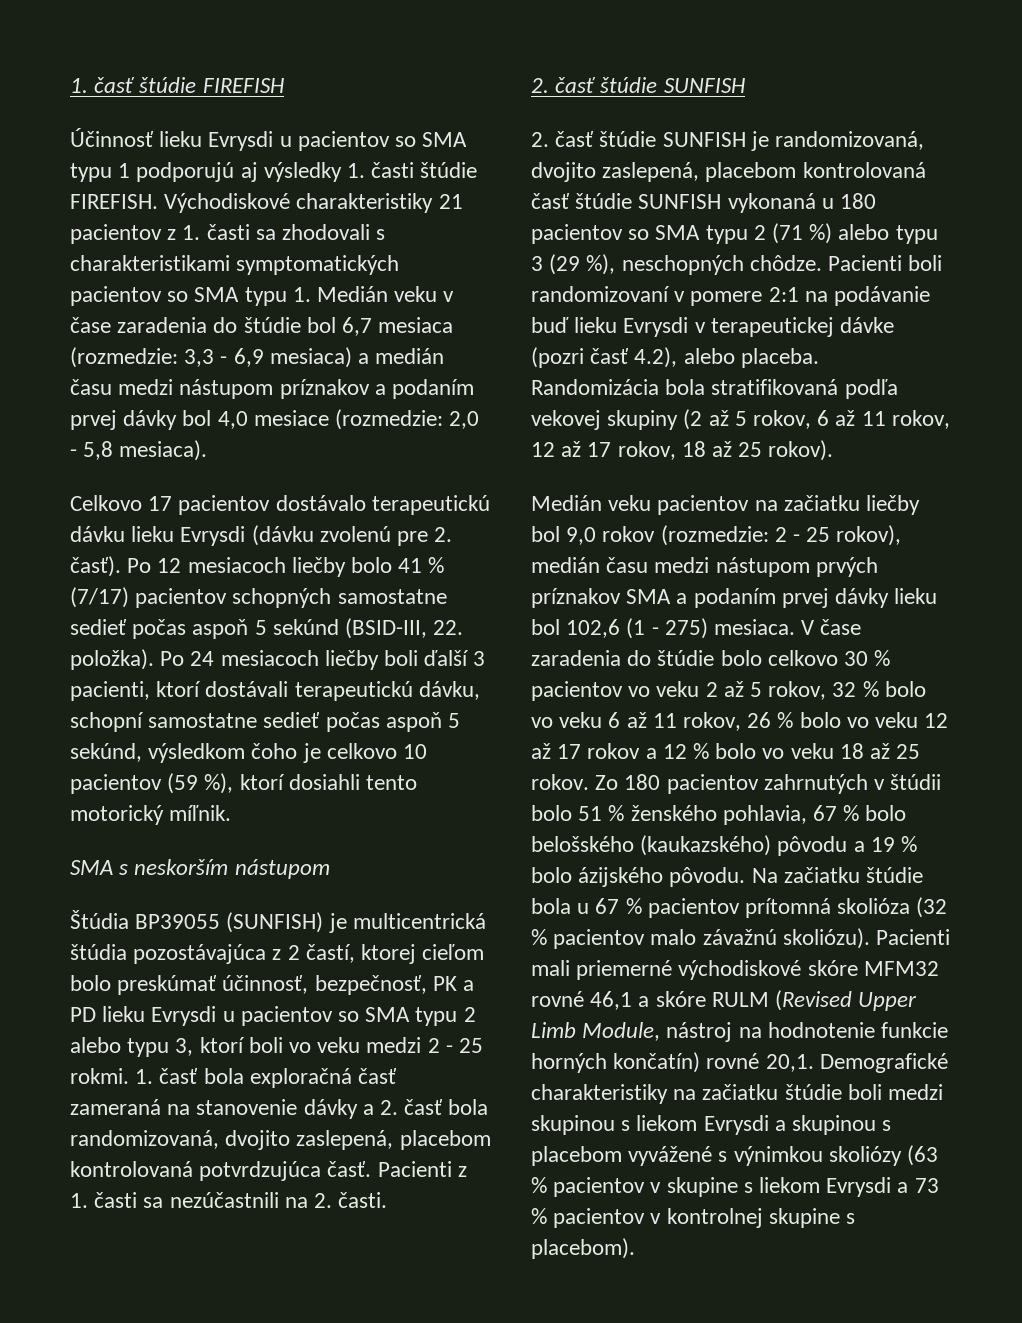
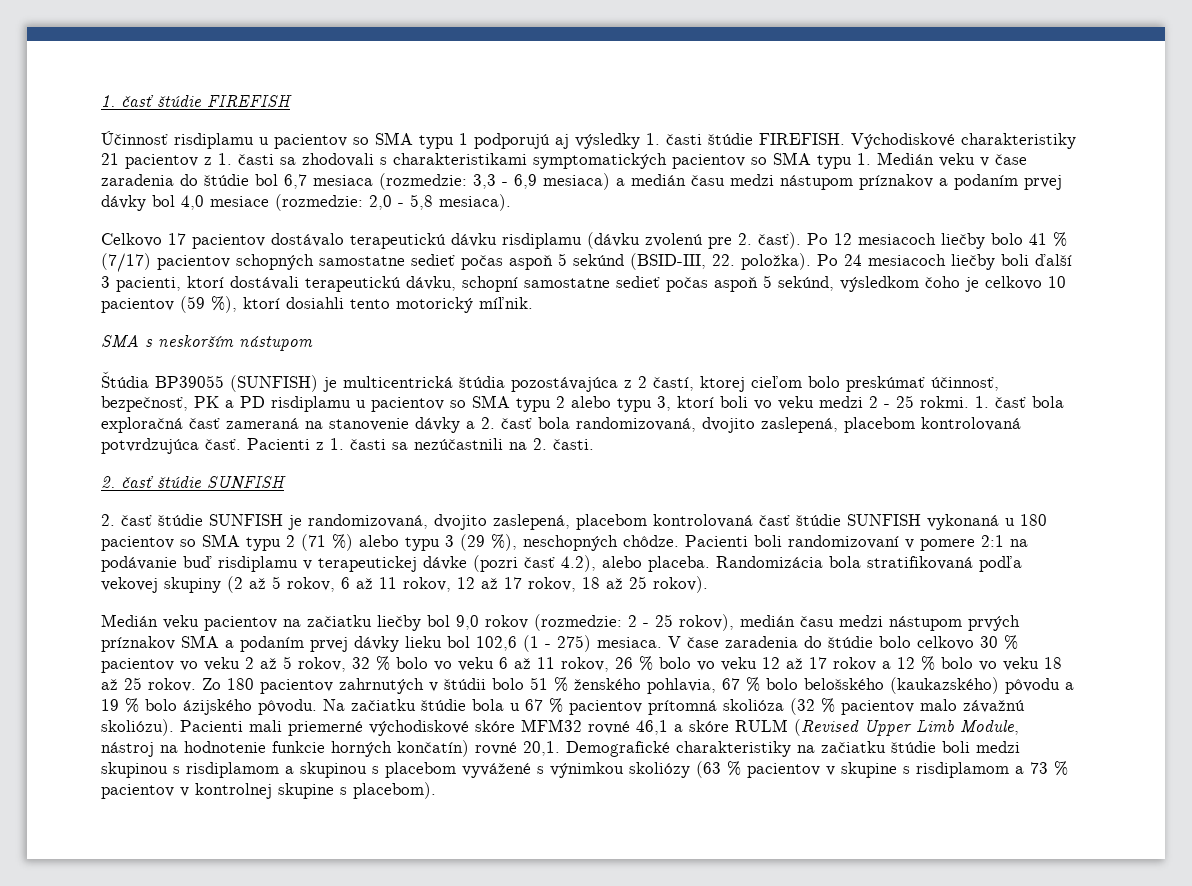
- Účinnosť lieku Evrysdi u pacientov so SMA typu 1 podporujú aj výsledky 1. časti štúdie FIREFISH.
+ Účinnosť risdiplamu u pacientov so SMA typu 1 podporujú aj výsledky 1. časti štúdie FIREFISH.
- Celkovo 17 pacientov dostávalo terapeutickú dávku lieku Evrysdi (dávku zvolenú pre 2. časť).
+ Celkovo 17 pacientov dostávalo terapeutickú dávku risdiplamu (dávku zvolenú pre 2. časť).
- Štúdia BP39055 (SUNFISH) je multicentrická štúdia pozostávajúca z 2 častí, ktorej cieľom bolo preskúmať účinnosť, bezpečnosť, PK a PD lieku Evrysdi u pacientov so SMA typu 2 alebo typu 3, ktorí boli vo veku medzi 2 - 25 rokmi.
+ Štúdia BP39055 (SUNFISH) je multicentrická štúdia pozostávajúca z 2 častí, ktorej cieľom bolo preskúmať účinnosť, bezpečnosť, PK a PD risdiplamu u pacientov so SMA typu 2 alebo typu 3, ktorí boli vo veku medzi 2 - 25 rokmi.
- Pacienti boli randomizovaní v pomere 2:1 na podávanie buď lieku Evrysdi v terapeutickej dávke (pozri časť 4.2), alebo placeba.
+ Pacienti boli randomizovaní v pomere 2:1 na podávanie buď risdiplamu v terapeutickej dávke (pozri časť 4.2), alebo placeba.
- Demografické charakteristiky na začiatku štúdie boli medzi skupinou s liekom Evrysdi a skupinou s placebom vyvážené s výnimkou skoliózy (63 % pacientov v skupine s liekom Evrysdi a 73 % pacientov v kontrolnej skupine s placebom).
+ Demografické charakteristiky na začiatku štúdie boli medzi skupinou s risdiplamom a skupinou s placebom vyvážené s výnimkou skoliózy (63 % pacientov v skupine s risdiplamom a 73 % pacientov v kontrolnej skupine s placebom).

